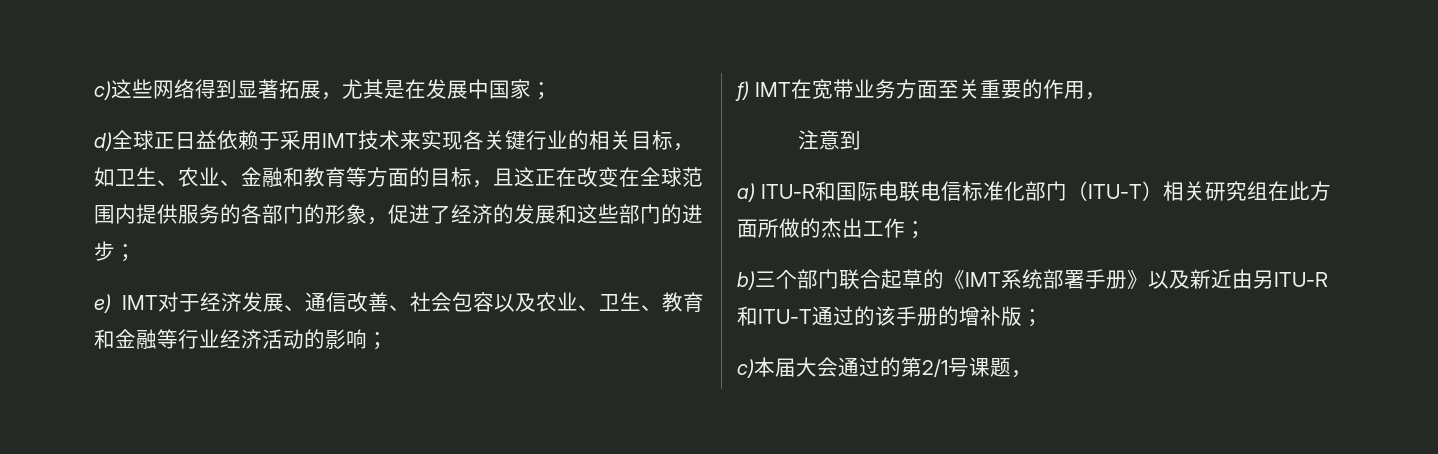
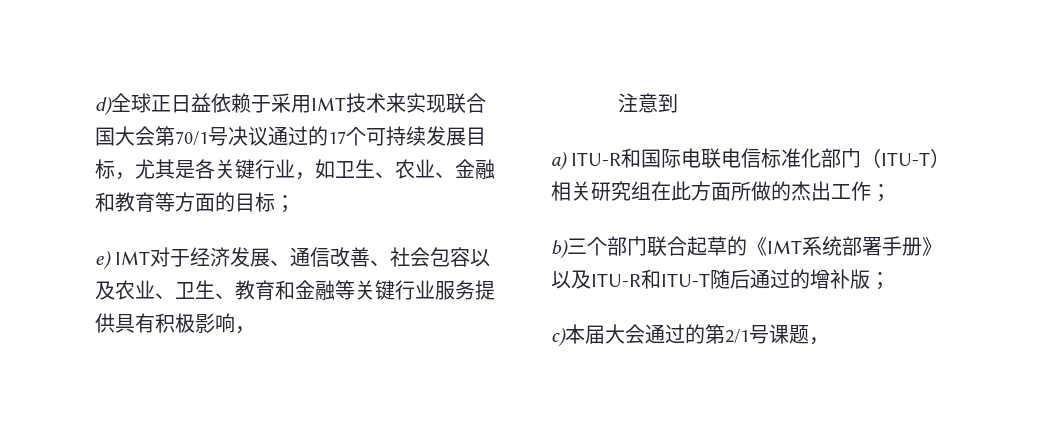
- c)这些网络得到显著拓展，尤其是在发展中国家；
- d)全球正日益依赖于采用IMT技术来实现各关键行业的相关目标，如卫生、农业、金融和教育等方面的目标，且这正在改变在全球范围内提供服务的各部门的形象，促进了经济的发展和这些部门的进步；
+ d)全球正日益依赖于采用IMT技术来实现联合国大会第70/1号决议通过的17个可持续发展目标，尤其是各关键行业，如卫生、农业、金融和教育等方面的目标；
- e) IMT对于经济发展、通信改善、社会包容以及农业、卫生、教育和金融等行业经济活动的影响；
- f) IMT在宽带业务方面至关重要的作用，
+ e) IMT对于经济发展、通信改善、社会包容以及农业、卫生、教育和金融等关键行业服务提供具有积极影响，
- b)三个部门联合起草的《IMT系统部署手册》以及新近由另ITU-R和ITU-T通过的该手册的增补版；
+ b)三个部门联合起草的《IMT系统部署手册》以及ITU-R和ITU-T随后通过的增补版；

